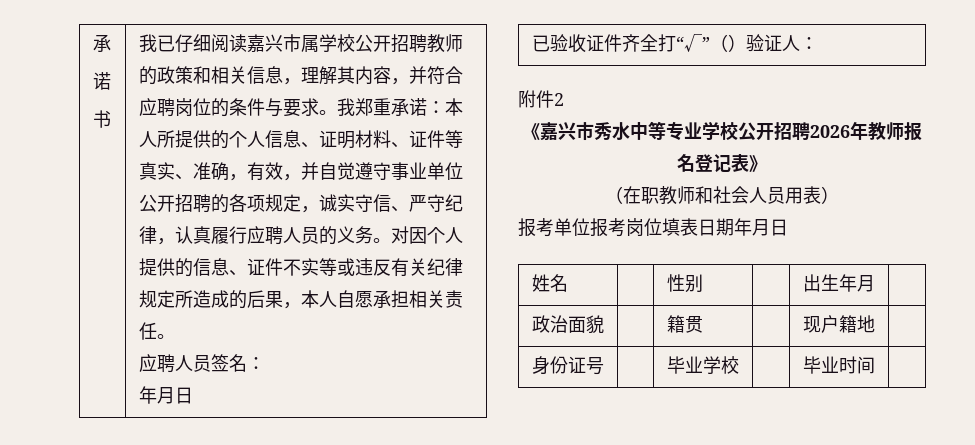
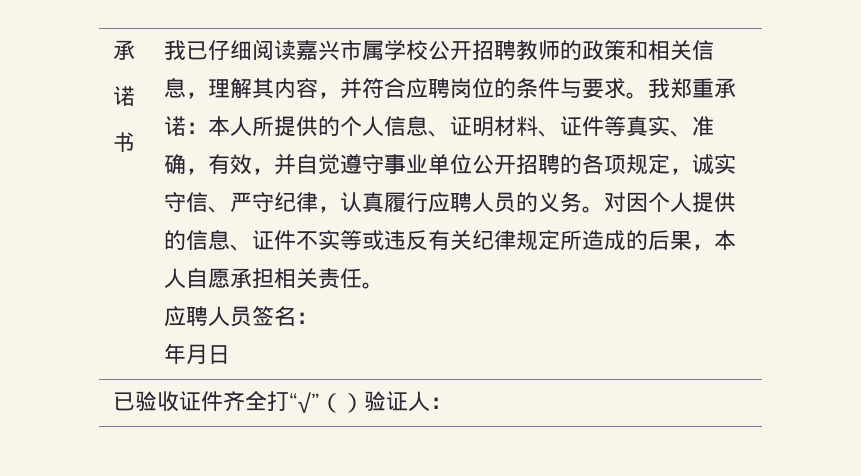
- 附件2
- 《嘉兴市秀水中等专业学校公开招聘2026年教师报名登记表》
- （在职教师和社会人员用表）
- 报考单位报考岗位填表日期年月日
- 姓名 | | 性别 | | 出生年月 |
- 政治面貌 | | 籍贯 | | 现户籍地 |
- 身份证号 | | 毕业学校 | | 毕业时间 |

